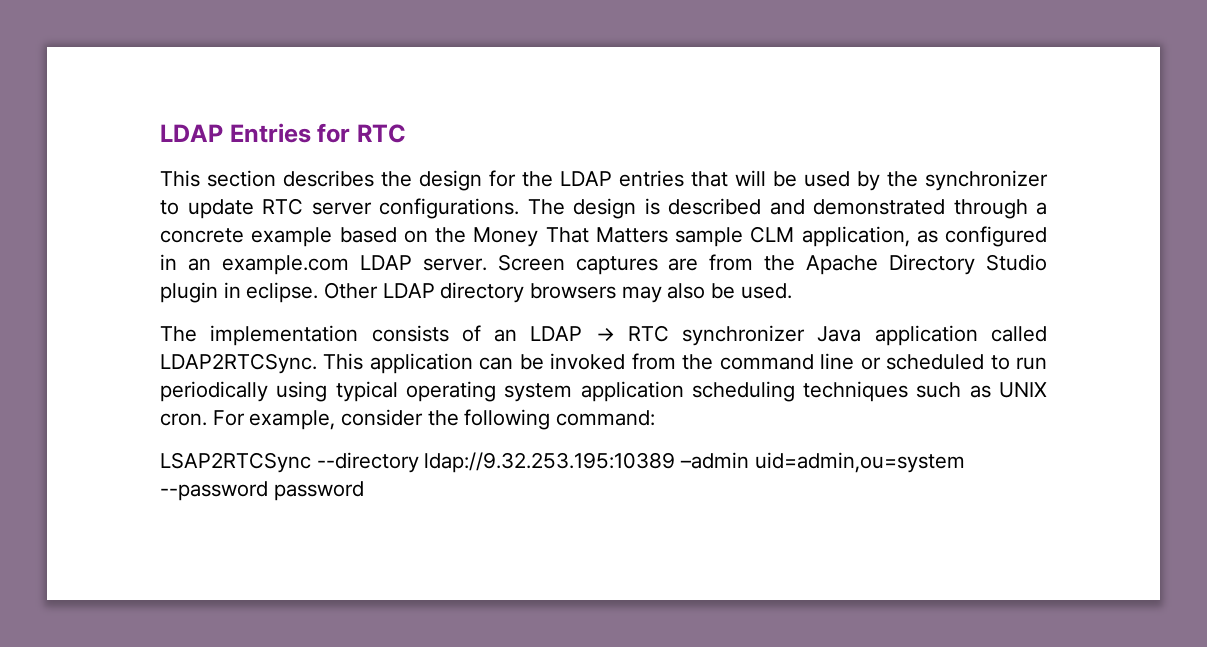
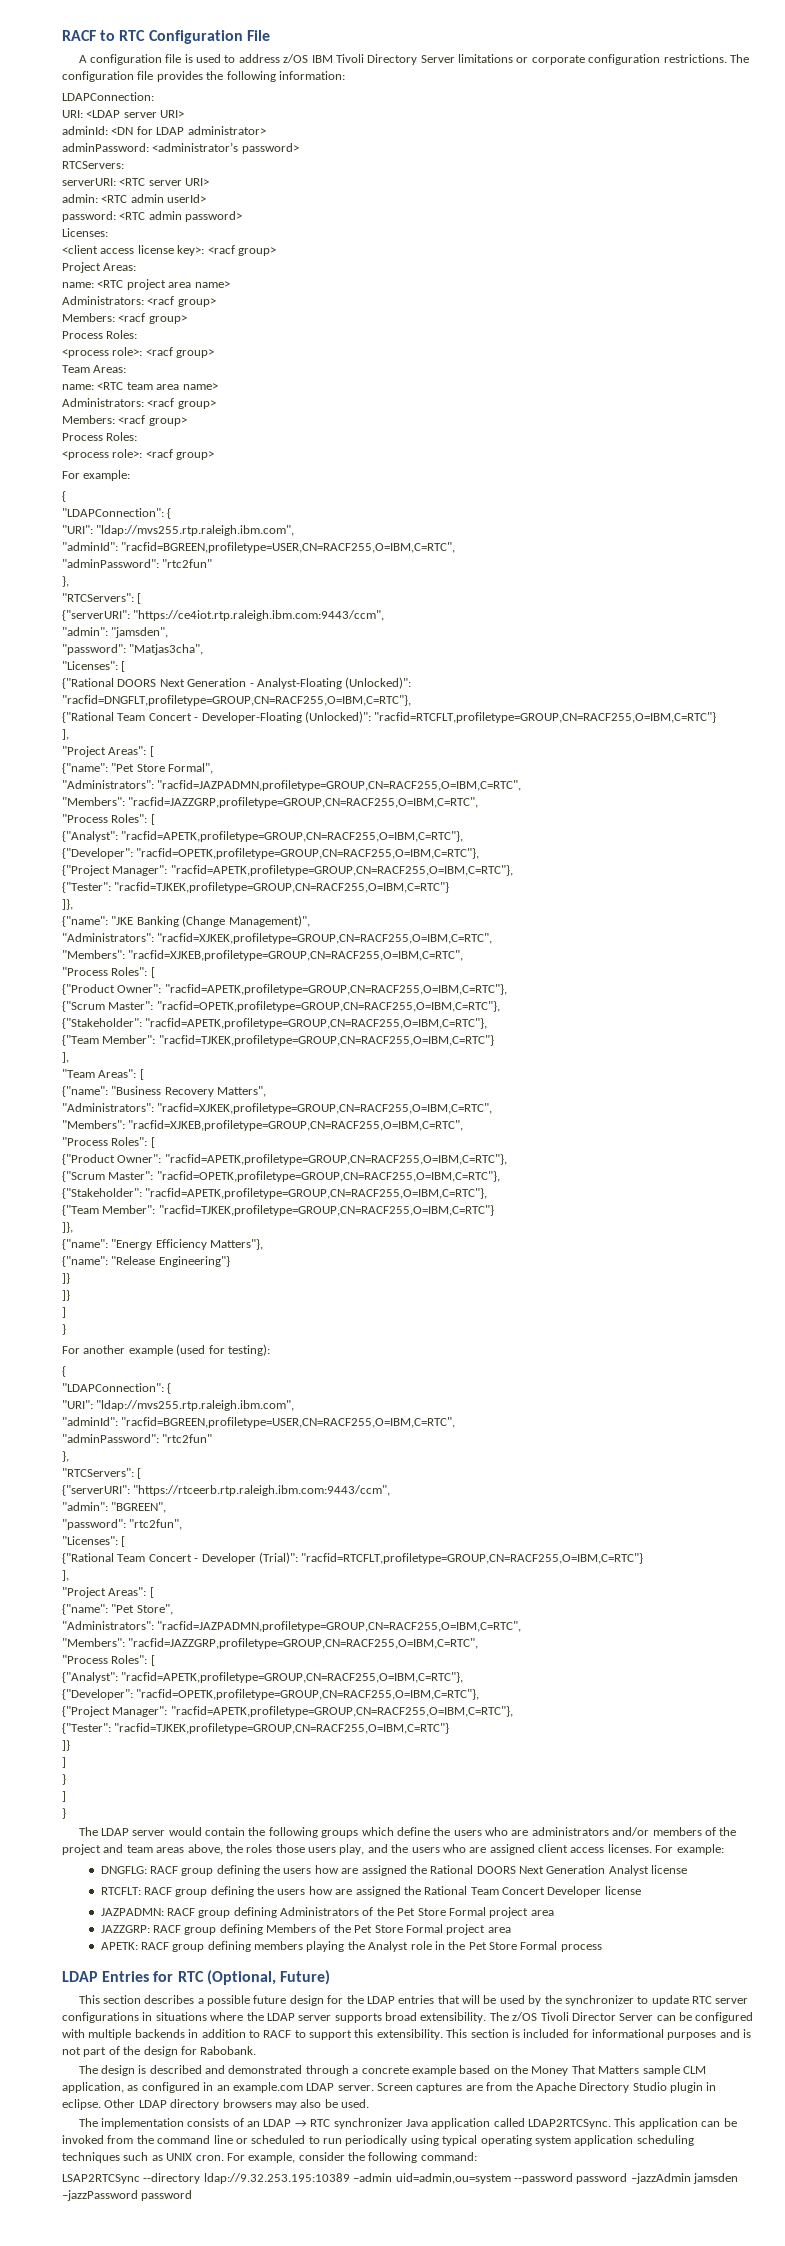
+ RACF to RTC Configuration File
+ A configuration file is used to address z/OS IBM Tivoli Directory Server limitations or corporate configuration restrictions. The configuration file provides the following information:
+ LDAPConnection:
+ URI: <LDAP server URI>
+ adminId: <DN for LDAP administrator>
+ adminPassword: <administrator’s password>
+ RTCServers:
+ serverURI: <RTC server URI>
+ admin: <RTC admin userId>
+ password: <RTC admin password>
+ Licenses:
+ <client access license key>: <racf group>
+ Project Areas:
+ name: <RTC project area name>
+ Administrators: <racf group>
+ Members: <racf group>
+ Process Roles:
+ <process role>: <racf group>
+ Team Areas:
+ name: <RTC team area name>
+ Administrators: <racf group>
+ Members: <racf group>
+ Process Roles:
+ <process role>: <racf group>
+ For example:
+ {
+ "LDAPConnection": {
+ "URI": "ldap://mvs255.rtp.raleigh.ibm.com",
+ "adminId": "racfid=BGREEN,profiletype=USER,CN=RACF255,O=IBM,C=RTC",
+ "adminPassword": "rtc2fun"
+ },
+ "RTCServers": [
+ {"serverURI": "https://ce4iot.rtp.raleigh.ibm.com:9443/ccm",
+ "admin": "jamsden",
+ "password": "Matjas3cha",
+ "Licenses": [
+ {"Rational DOORS Next Generation - Analyst-Floating (Unlocked)": "racfid=DNGFLT,profiletype=GROUP,CN=RACF255,O=IBM,C=RTC"},
+ {"Rational Team Concert - Developer-Floating (Unlocked)": "racfid=RTCFLT,profiletype=GROUP,CN=RACF255,O=IBM,C=RTC"}
+ ],
+ "Project Areas": [
+ {"name": "Pet Store Formal",
+ "Administrators": "racfid=JAZPADMN,profiletype=GROUP,CN=RACF255,O=IBM,C=RTC",
+ "Members": "racfid=JAZZGRP,profiletype=GROUP,CN=RACF255,O=IBM,C=RTC",
+ "Process Roles": [
+ {"Analyst": "racfid=APETK,profiletype=GROUP,CN=RACF255,O=IBM,C=RTC"},
+ {"Developer": "racfid=OPETK,profiletype=GROUP,CN=RACF255,O=IBM,C=RTC"},
+ {"Project Manager": "racfid=APETK,profiletype=GROUP,CN=RACF255,O=IBM,C=RTC"},
+ {"Tester": "racfid=TJKEK,profiletype=GROUP,CN=RACF255,O=IBM,C=RTC"}
+ ]},
+ {"name": "JKE Banking (Change Management)",
+ "Administrators": "racfid=XJKEK,profiletype=GROUP,CN=RACF255,O=IBM,C=RTC",
+ "Members": "racfid=XJKEB,profiletype=GROUP,CN=RACF255,O=IBM,C=RTC",
+ "Process Roles": [
+ {"Product Owner": "racfid=APETK,profiletype=GROUP,CN=RACF255,O=IBM,C=RTC"},
+ {"Scrum Master": "racfid=OPETK,profiletype=GROUP,CN=RACF255,O=IBM,C=RTC"},
+ {"Stakeholder": "racfid=APETK,profiletype=GROUP,CN=RACF255,O=IBM,C=RTC"},
+ {"Team Member": "racfid=TJKEK,profiletype=GROUP,CN=RACF255,O=IBM,C=RTC"}
+ ],
+ "Team Areas": [
+ {"name": "Business Recovery Matters",
+ "Administrators": "racfid=XJKEK,profiletype=GROUP,CN=RACF255,O=IBM,C=RTC",
+ "Members": "racfid=XJKEB,profiletype=GROUP,CN=RACF255,O=IBM,C=RTC",
+ "Process Roles": [
+ {"Product Owner": "racfid=APETK,profiletype=GROUP,CN=RACF255,O=IBM,C=RTC"},
+ {"Scrum Master": "racfid=OPETK,profiletype=GROUP,CN=RACF255,O=IBM,C=RTC"},
+ {"Stakeholder": "racfid=APETK,profiletype=GROUP,CN=RACF255,O=IBM,C=RTC"},
+ {"Team Member": "racfid=TJKEK,profiletype=GROUP,CN=RACF255,O=IBM,C=RTC"}
+ ]},
+ {"name": "Energy Efficiency Matters"},
+ {"name": "Release Engineering"}
+ ]}
+ ]}
+ ]
+ }
+ For another example (used for testing):
+ {
+ "LDAPConnection": {
+ "URI": "ldap://mvs255.rtp.raleigh.ibm.com",
+ "adminId": "racfid=BGREEN,profiletype=USER,CN=RACF255,O=IBM,C=RTC",
+ "adminPassword": "rtc2fun"
+ },
+ "RTCServers": [
+ {"serverURI": "https://rtceerb.rtp.raleigh.ibm.com:9443/ccm",
+ "admin": "BGREEN",
+ "password": "rtc2fun",
+ "Licenses": [
+ {"Rational Team Concert - Developer (Trial)": "racfid=RTCFLT,profiletype=GROUP,CN=RACF255,O=IBM,C=RTC"}
+ ],
+ "Project Areas": [
+ {"name": "Pet Store",
+ "Administrators": "racfid=JAZPADMN,profiletype=GROUP,CN=RACF255,O=IBM,C=RTC",
+ "Members": "racfid=JAZZGRP,profiletype=GROUP,CN=RACF255,O=IBM,C=RTC",
+ "Process Roles": [
+ {"Analyst": "racfid=APETK,profiletype=GROUP,CN=RACF255,O=IBM,C=RTC"},
+ {"Developer": "racfid=OPETK,profiletype=GROUP,CN=RACF255,O=IBM,C=RTC"},
+ {"Project Manager": "racfid=APETK,profiletype=GROUP,CN=RACF255,O=IBM,C=RTC"},
+ {"Tester": "racfid=TJKEK,profiletype=GROUP,CN=RACF255,O=IBM,C=RTC"}
+ ]}
+ ]
+ }
+ ]
+ }
+ The LDAP server would contain the following groups which define the users who are administrators and/or members of the project and team areas above, the roles those users play, and the users who are assigned client access licenses. For example:
+ DNGFLG: RACF group defining the users how are assigned the Rational DOORS Next Generation Analyst license
+ RTCFLT: RACF group defining the users how are assigned the Rational Team Concert Developer license
+ JAZPADMN: RACF group defining Administrators of the Pet Store Formal project area
+ JAZZGRP: RACF group defining Members of the Pet Store Formal project area
+ APETK: RACF group defining members playing the Analyst role in the Pet Store Formal process
- LDAP Entries for RTC
+ LDAP Entries for RTC (Optional, Future)
- This section describes the design for the LDAP entries that will be used by the synchronizer to update RTC server configurations. The design is described and demonstrated through a concrete example based on the Money That Matters sample CLM application, as configured in an example.com LDAP server.
+ This section describes a possible future design for the LDAP entries that will be used by the synchronizer to update RTC server configurations in situations where the LDAP server supports broad extensibility. The z/OS Tivoli Director Server can be configured with multiple backends in addition to RACF to support this extensibility. This section is included for informational purposes and is not part of the design for Rabobank.
+ The design is described and demonstrated through a concrete example based on the Money That Matters sample CLM application, as configured in an example.com LDAP server.
- LSAP2RTCSync --directory ldap://9.32.253.195:10389 –admin uid=admin,ou=system --password password
+ LSAP2RTCSync --directory ldap://9.32.253.195:10389 –admin uid=admin,ou=system --password password –jazzAdmin jamsden –jazzPassword password

